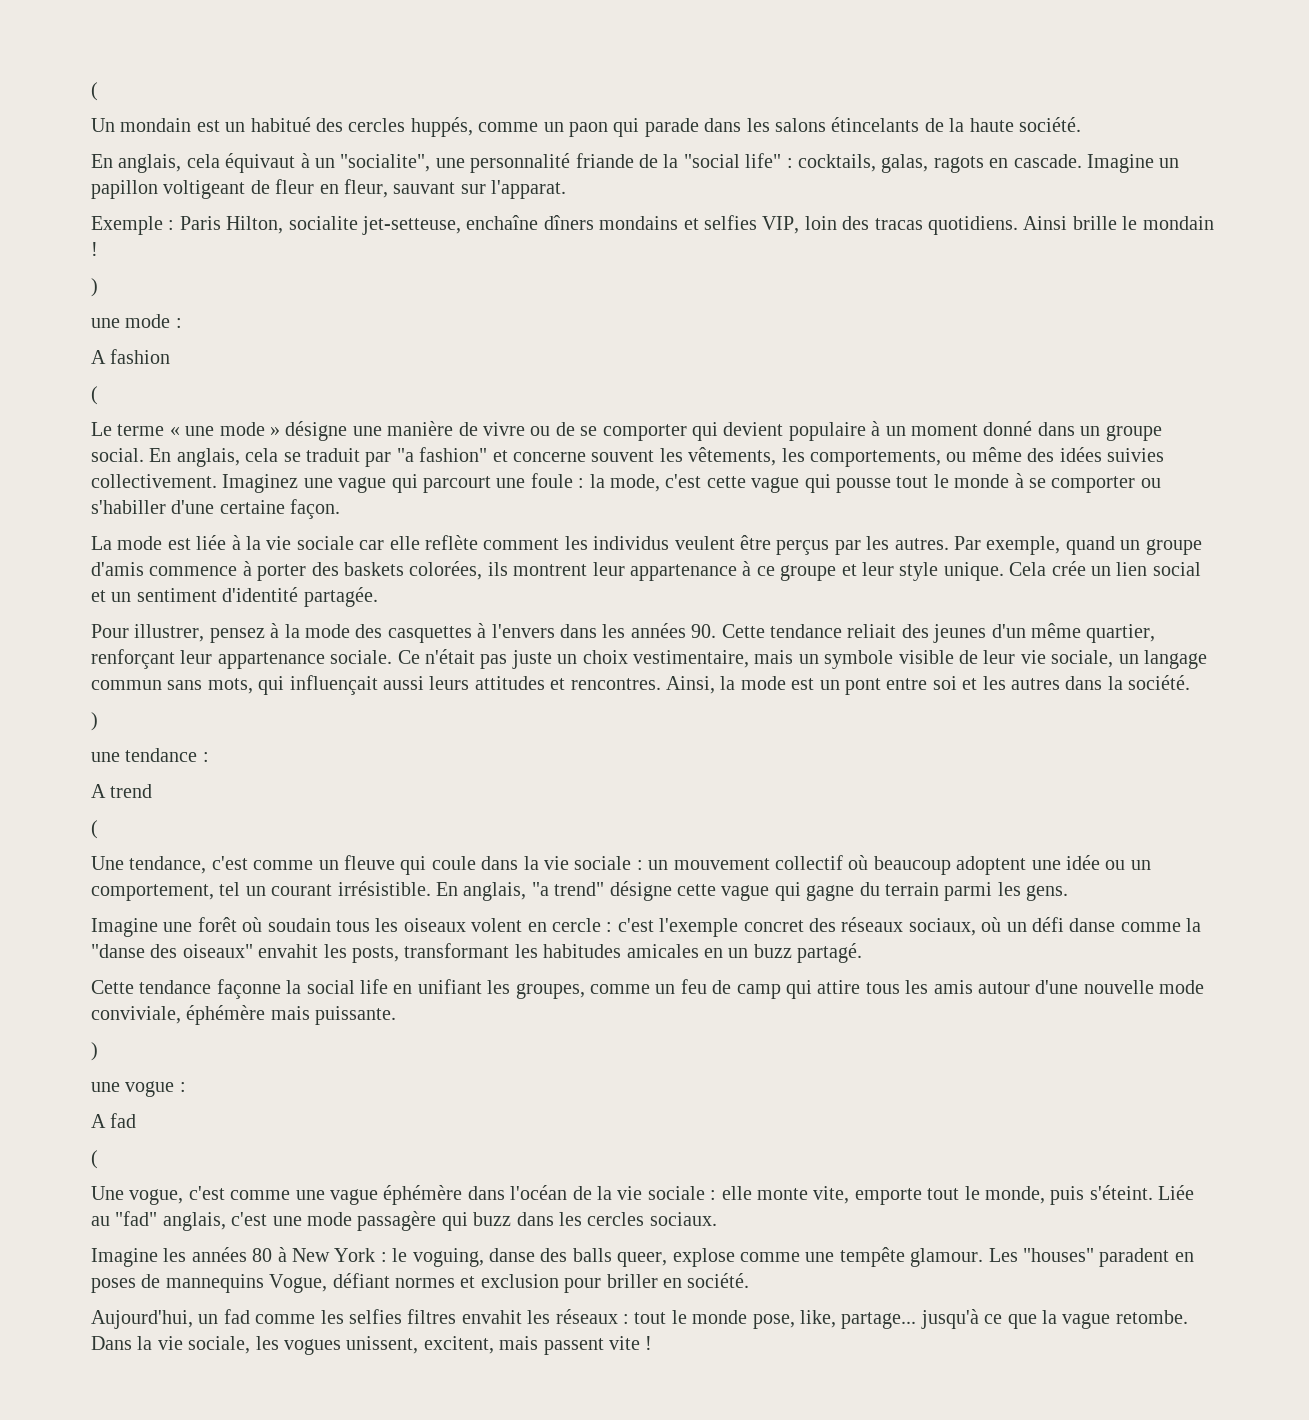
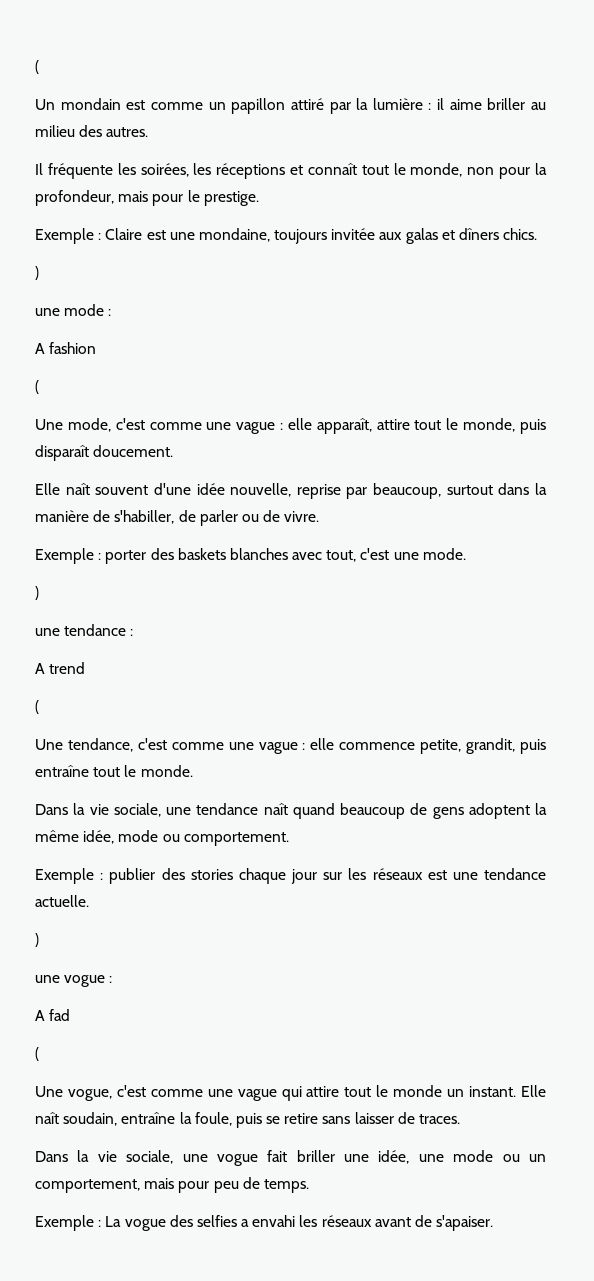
- Un mondain est un habitué des cercles huppés, comme un paon qui parade dans les salons étincelants de la haute société.
- En anglais, cela équivaut à un "socialite", une personnalité friande de la "social life" : cocktails, galas, ragots en cascade. Imagine un papillon voltigeant de fleur en fleur, sauvant sur l'apparat.
- Exemple : Paris Hilton, socialite jet-setteuse, enchaîne dîners mondains et selfies VIP, loin des tracas quotidiens. Ainsi brille le mondain !
+ Un mondain est comme un papillon attiré par la lumière : il aime briller au milieu des autres.
+ Il fréquente les soirées, les réceptions et connaît tout le monde, non pour la profondeur, mais pour le prestige.
+ Exemple : Claire est une mondaine, toujours invitée aux galas et dîners chics.
- Le terme « une mode » désigne une manière de vivre ou de se comporter qui devient populaire à un moment donné dans un groupe social. En anglais, cela se traduit par "a fashion" et concerne souvent les vêtements, les comportements, ou même des idées suivies collectivement. Imaginez une vague qui parcourt une foule : la mode, c'est cette vague qui pousse tout le monde à se comporter ou s'habiller d'une certaine façon.
- La mode est liée à la vie sociale car elle reflète comment les individus veulent être perçus par les autres. Par exemple, quand un groupe d'amis commence à porter des baskets colorées, ils montrent leur appartenance à ce groupe et leur style unique. Cela crée un lien social et un sentiment d'identité partagée.
- Pour illustrer, pensez à la mode des casquettes à l'envers dans les années 90. Cette tendance reliait des jeunes d'un même quartier, renforçant leur appartenance sociale. Ce n'était pas juste un choix vestimentaire, mais un symbole visible de leur vie sociale, un langage commun sans mots, qui influençait aussi leurs attitudes et rencontres. Ainsi, la mode est un pont entre soi et les autres dans la société.
+ Une mode, c'est comme une vague : elle apparaît, attire tout le monde, puis disparaît doucement.
+ Elle naît souvent d'une idée nouvelle, reprise par beaucoup, surtout dans la manière de s'habiller, de parler ou de vivre.
+ Exemple : porter des baskets blanches avec tout, c'est une mode.
- Une tendance, c'est comme un fleuve qui coule dans la vie sociale : un mouvement collectif où beaucoup adoptent une idée ou un comportement, tel un courant irrésistible. En anglais, "a trend" désigne cette vague qui gagne du terrain parmi les gens.
- Imagine une forêt où soudain tous les oiseaux volent en cercle : c'est l'exemple concret des réseaux sociaux, où un défi danse comme la "danse des oiseaux" envahit les posts, transformant les habitudes amicales en un buzz partagé.
- Cette tendance façonne la social life en unifiant les groupes, comme un feu de camp qui attire tous les amis autour d'une nouvelle mode conviviale, éphémère mais puissante.
+ Une tendance, c'est comme une vague : elle commence petite, grandit, puis entraîne tout le monde.
+ Dans la vie sociale, une tendance naît quand beaucoup de gens adoptent la même idée, mode ou comportement.
+ Exemple : publier des stories chaque jour sur les réseaux est une tendance actuelle.
- Une vogue, c'est comme une vague éphémère dans l'océan de la vie sociale : elle monte vite, emporte tout le monde, puis s'éteint. Liée au "fad" anglais, c'est une mode passagère qui buzz dans les cercles sociaux.
- Imagine les années 80 à New York : le voguing, danse des balls queer, explose comme une tempête glamour. Les "houses" paradent en poses de mannequins Vogue, défiant normes et exclusion pour briller en société.
- Aujourd'hui, un fad comme les selfies filtres envahit les réseaux : tout le monde pose, like, partage... jusqu'à ce que la vague retombe. Dans la vie sociale, les vogues unissent, excitent, mais passent vite !
+ Une vogue, c'est comme une vague qui attire tout le monde un instant. Elle naît soudain, entraîne la foule, puis se retire sans laisser de traces.
+ Dans la vie sociale, une vogue fait briller une idée, une mode ou un comportement, mais pour peu de temps.
+ Exemple : La vogue des selfies a envahi les réseaux avant de s'apaiser.

